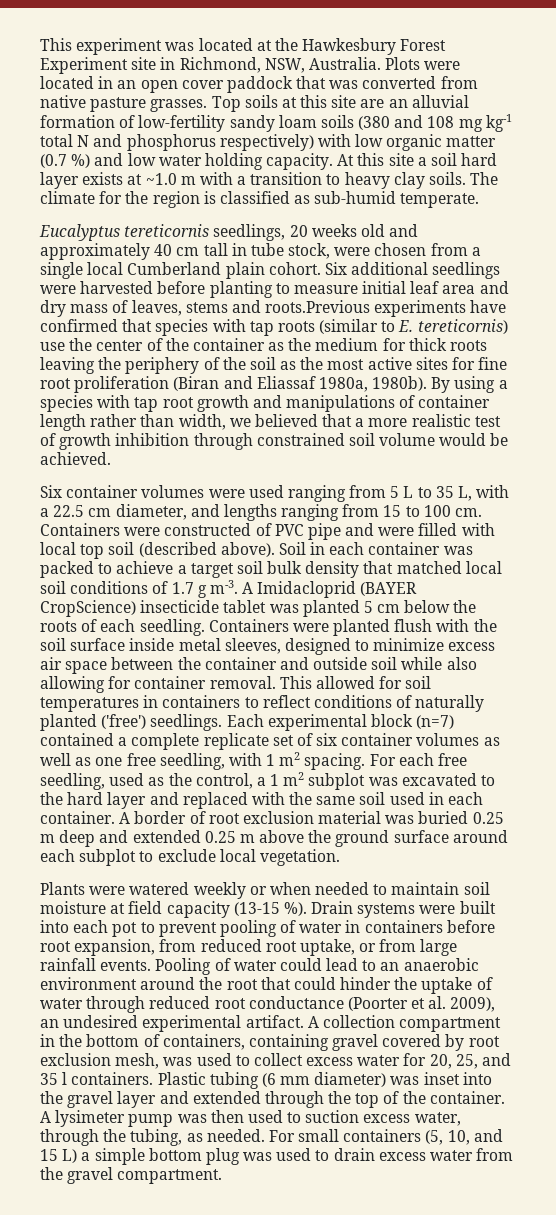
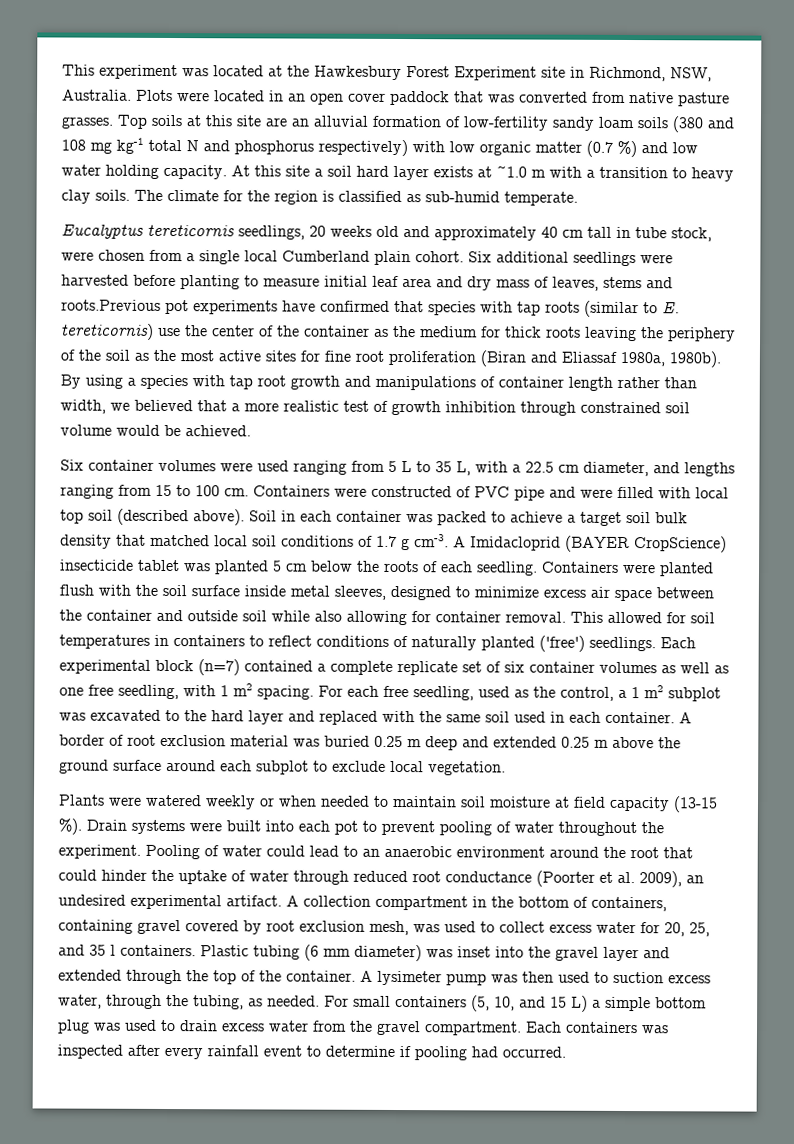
- Six additional seedlings were harvested before planting to measure initial leaf area and dry mass of leaves, stems and roots.Previous experiments have confirmed that species with tap roots (similar to E. tereticornis) use the center of the container as the medium for thick roots leaving the periphery of the soil as the most active sites for fine root proliferation (Biran and Eliassaf 1980a, 1980b).
+ Six additional seedlings were harvested before planting to measure initial leaf area and dry mass of leaves, stems and roots.Previous pot experiments have confirmed that species with tap roots (similar to E. tereticornis) use the center of the container as the medium for thick roots leaving the periphery of the soil as the most active sites for fine root proliferation (Biran and Eliassaf 1980a, 1980b).
- Soil in each container was packed to achieve a target soil bulk density that matched local soil conditions of 1.7 g m-3.
+ Soil in each container was packed to achieve a target soil bulk density that matched local soil conditions of 1.7 g cm-3.
- Drain systems were built into each pot to prevent pooling of water in containers before root expansion, from reduced root uptake, or from large rainfall events.
+ Drain systems were built into each pot to prevent pooling of water throughout the experiment.
+ Each containers was inspected after every rainfall event to determine if pooling had occurred.

